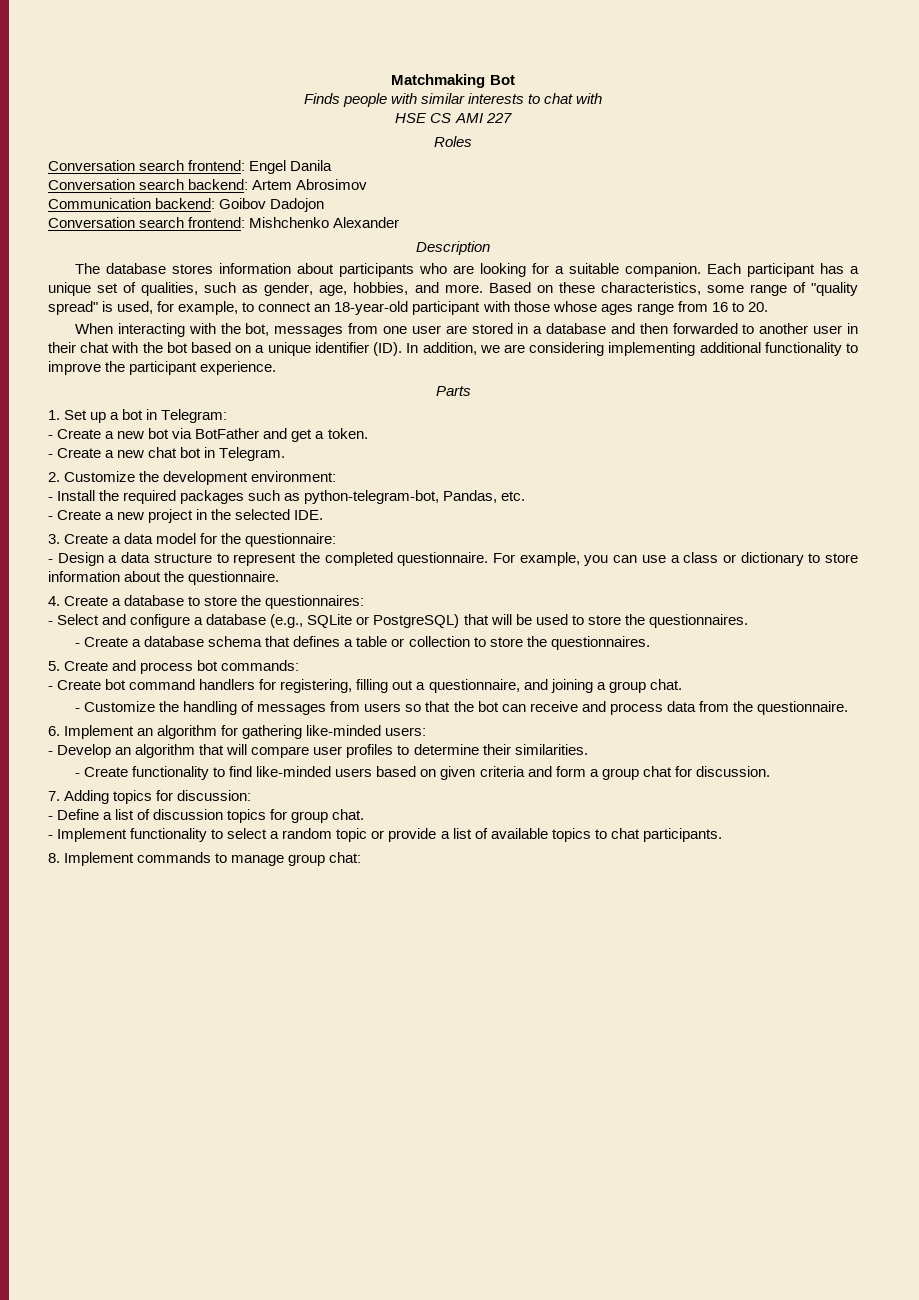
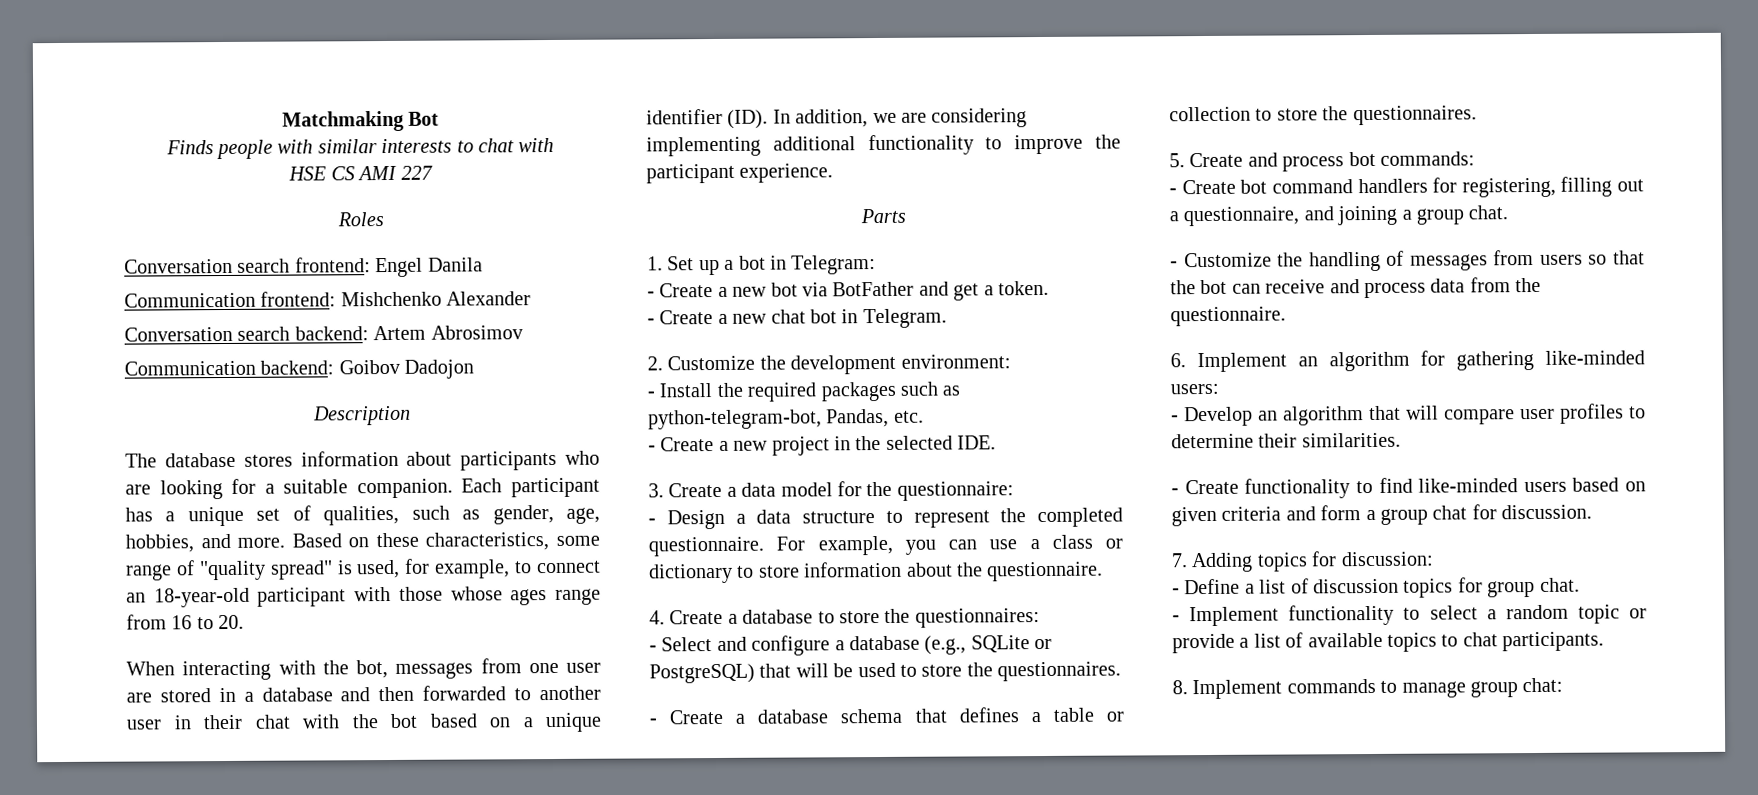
+ Communication frontend: Mishchenko Alexander
- Conversation search frontend: Mishchenko Alexander

